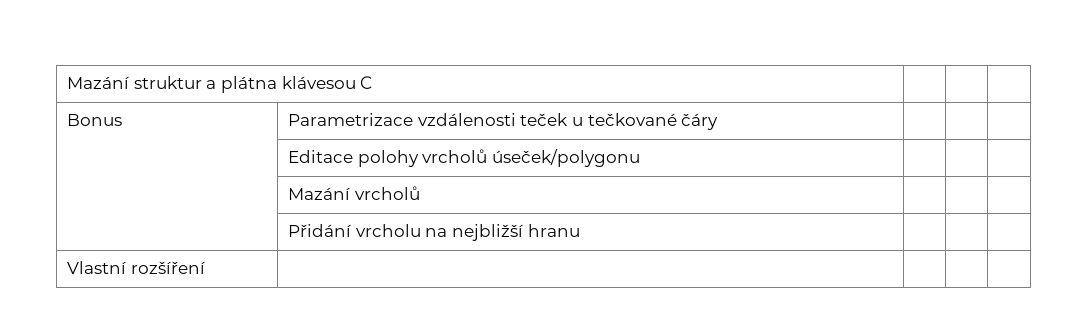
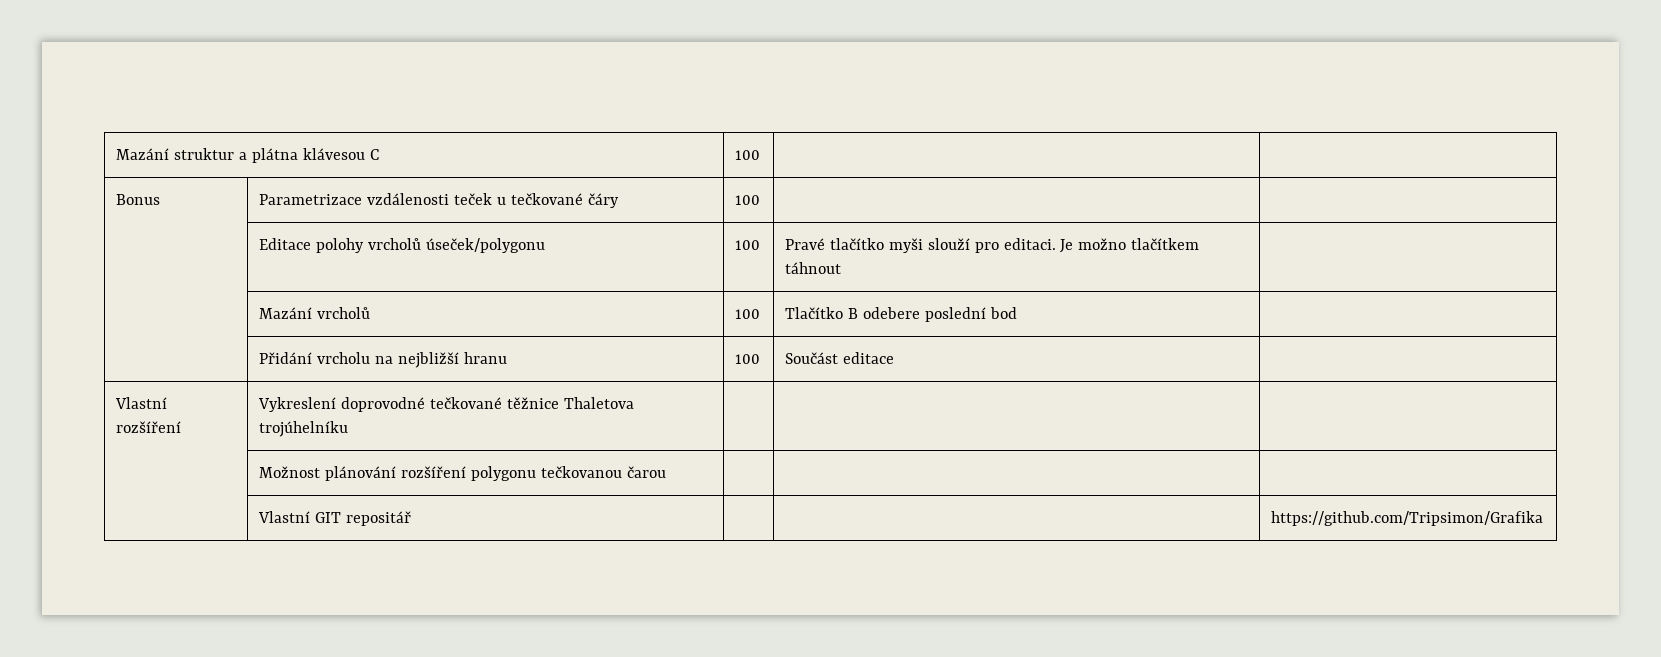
- Mazání struktur a plátna klávesou C | | |
+ Mazání struktur a plátna klávesou C | 100 | |
- Bonus | Parametrizace vzdálenosti teček u tečkované čáry | | |
+ Bonus | Parametrizace vzdálenosti teček u tečkované čáry | 100 | |
- | Editace polohy vrcholů úseček/polygonu | | |
- | Mazání vrcholů | | |
+ | Editace polohy vrcholů úseček/polygonu | 100 | Pravé tlačítko myši slouží pro editaci. Je možno tlačítkem táhnout |
+ | Mazání vrcholů | 100 | Tlačítko B odebere poslední bod |
- | Přidání vrcholu na nejbližší hranu | | |
+ | Přidání vrcholu na nejbližší hranu | 100 | Součást editace |
- Vlastní rozšíření | | | |
+ Vlastní rozšíření | Vykreslení doprovodné tečkované těžnice Thaletova trojúhelníku | | |
+ | Možnost plánování rozšíření polygonu tečkovanou čarou | | |
+ | Vlastní GIT repositář | | | https://github.com/Tripsimon/Grafika

